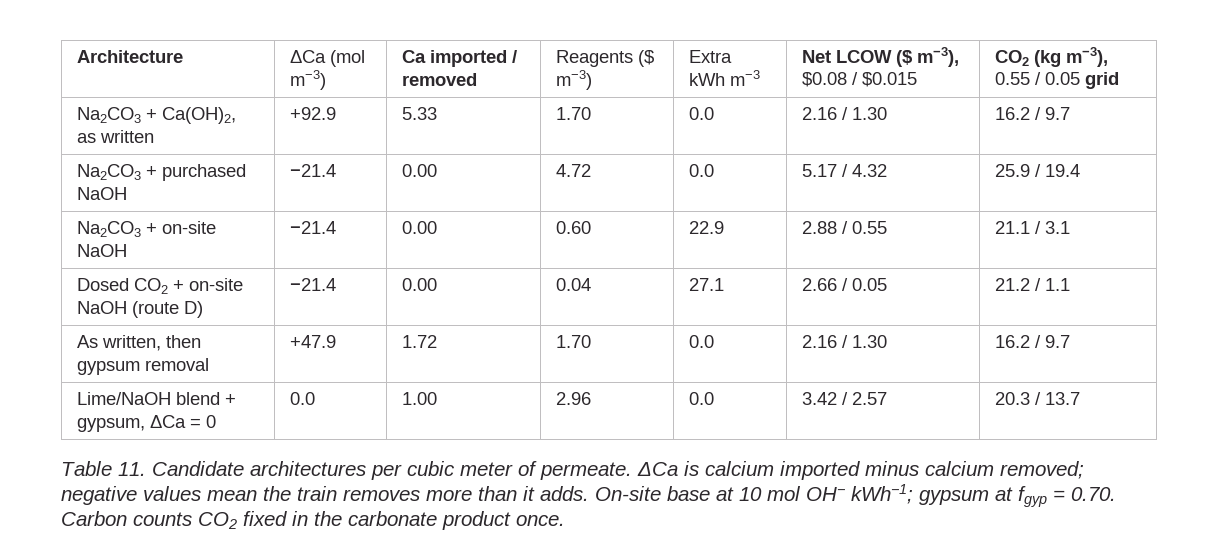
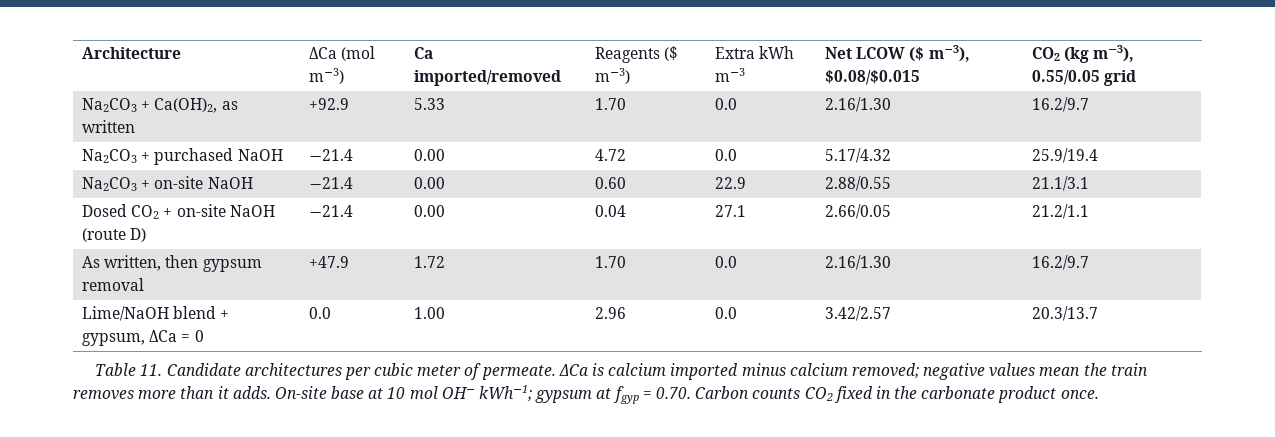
- Architecture | ΔCa (mol m−3) | Ca imported / removed | Reagents ($ m−3) | Extra kWh m−3 | Net LCOW ($ m−3), $0.08 / $0.015 | CO2 (kg m−3), 0.55 / 0.05 grid
+ Architecture | ΔCa (mol m−3) | Ca imported/removed | Reagents ($ m−3) | Extra kWh m−3 | Net LCOW ($ m−3), $0.08/$0.015 | CO2 (kg m−3), 0.55/0.05 grid
- Na2CO3 + Ca(OH)2, as written | +92.9 | 5.33 | 1.70 | 0.0 | 2.16 / 1.30 | 16.2 / 9.7
+ Na2CO3 + Ca(OH)2, as written | +92.9 | 5.33 | 1.70 | 0.0 | 2.16/1.30 | 16.2/9.7
- Na2CO3 + purchased NaOH | −21.4 | 0.00 | 4.72 | 0.0 | 5.17 / 4.32 | 25.9 / 19.4
+ Na2CO3 + purchased NaOH | −21.4 | 0.00 | 4.72 | 0.0 | 5.17/4.32 | 25.9/19.4
- Na2CO3 + on-site NaOH | −21.4 | 0.00 | 0.60 | 22.9 | 2.88 / 0.55 | 21.1 / 3.1
+ Na2CO3 + on-site NaOH | −21.4 | 0.00 | 0.60 | 22.9 | 2.88/0.55 | 21.1/3.1
- Dosed CO2 + on-site NaOH (route D) | −21.4 | 0.00 | 0.04 | 27.1 | 2.66 / 0.05 | 21.2 / 1.1
+ Dosed CO2 + on-site NaOH (route D) | −21.4 | 0.00 | 0.04 | 27.1 | 2.66/0.05 | 21.2/1.1
- As written, then gypsum removal | +47.9 | 1.72 | 1.70 | 0.0 | 2.16 / 1.30 | 16.2 / 9.7
+ As written, then gypsum removal | +47.9 | 1.72 | 1.70 | 0.0 | 2.16/1.30 | 16.2/9.7
- Lime/NaOH blend + gypsum, ΔCa = 0 | 0.0 | 1.00 | 2.96 | 0.0 | 3.42 / 2.57 | 20.3 / 13.7
+ Lime/NaOH blend + gypsum, ΔCa = 0 | 0.0 | 1.00 | 2.96 | 0.0 | 3.42/2.57 | 20.3/13.7

